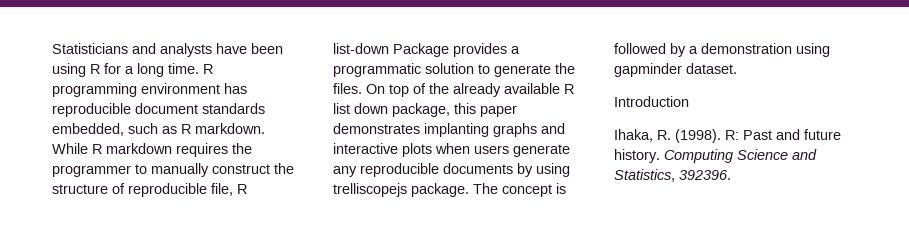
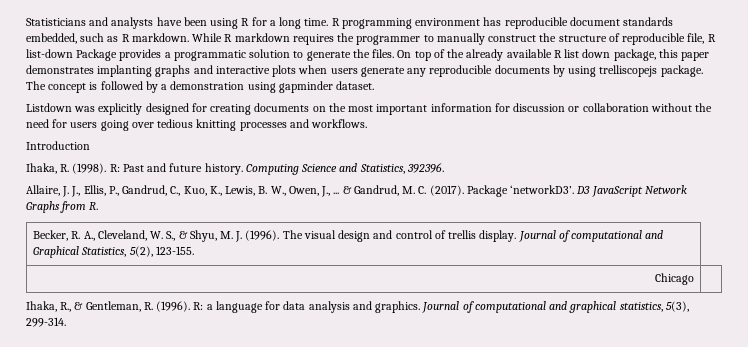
+ Listdown was explicitly designed for creating documents on the most important information for discussion or collaboration without the need for users going over tedious knitting processes and workflows.
+ Allaire, J. J., Ellis, P., Gandrud, C., Kuo, K., Lewis, B. W., Owen, J., ... & Gandrud, M. C. (2017). Package ‘networkD3’. D3 JavaScript Network Graphs from R.
+ Becker, R. A., Cleveland, W. S., & Shyu, M. J. (1996). The visual design and control of trellis display. Journal of computational and Graphical Statistics, 5(2), 123-155.
+ Chicago |
+ Ihaka, R., & Gentleman, R. (1996). R: a language for data analysis and graphics. Journal of computational and graphical statistics, 5(3), 299-314.

